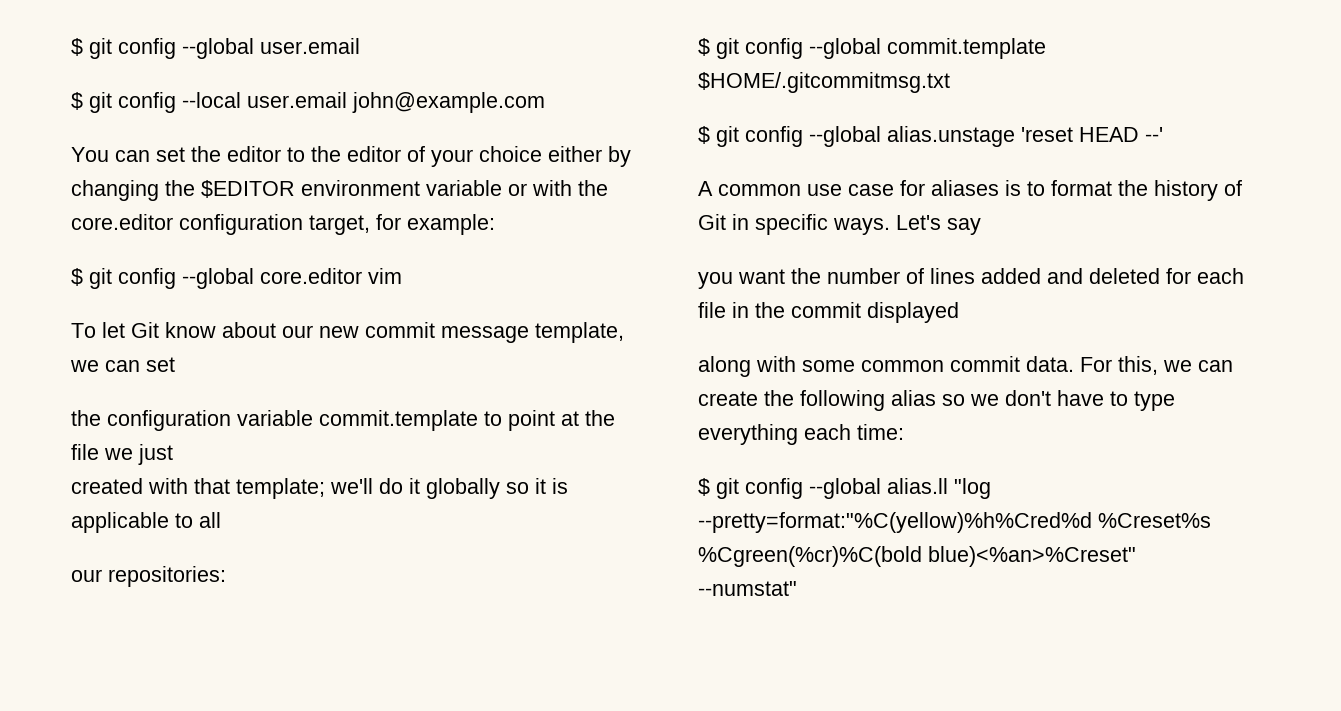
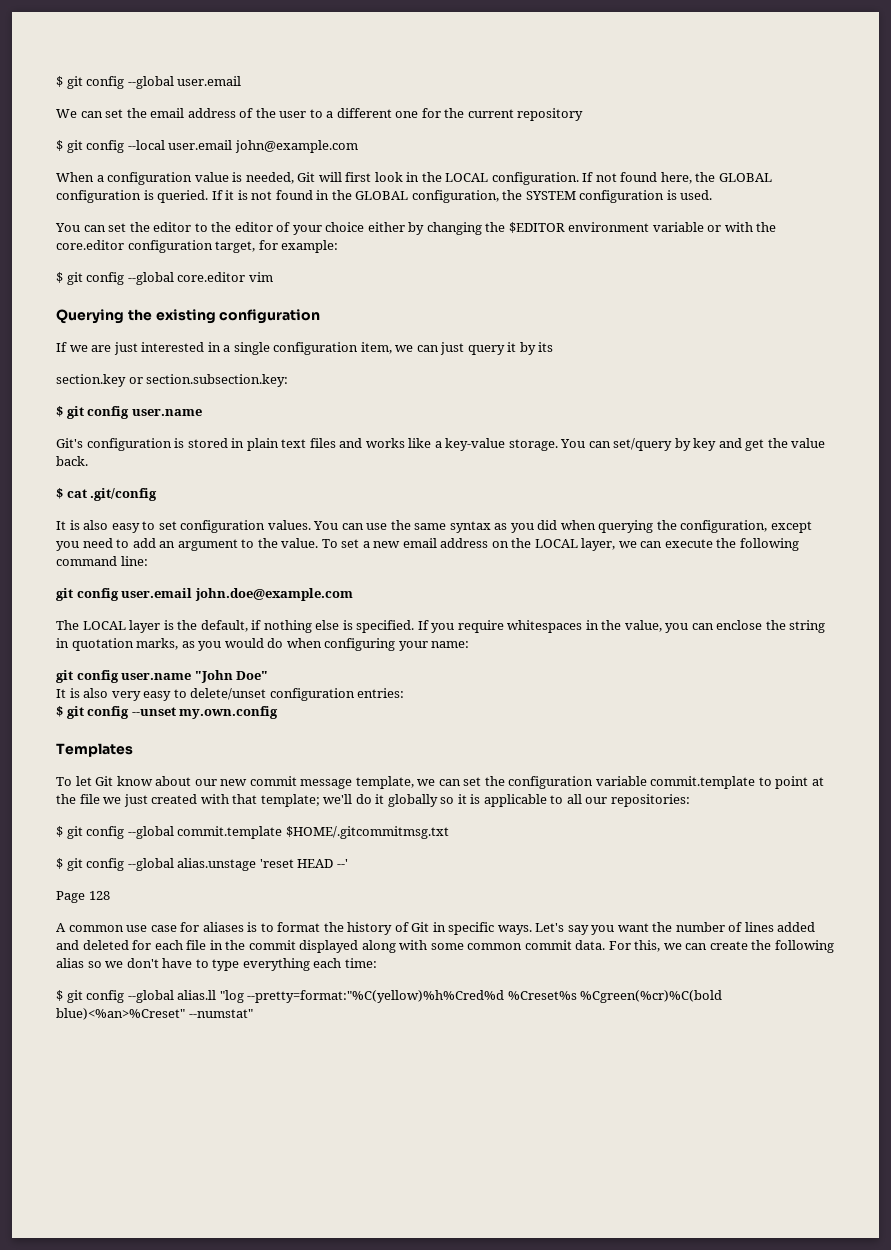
+ We can set the email address of the user to a different one for the current repository
+ When a configuration value is needed, Git will first look in the LOCAL configuration. If not found here, the GLOBAL configuration is queried. If it is not found in the GLOBAL configuration, the SYSTEM configuration is used.
+ Querying the existing configuration
+ If we are just interested in a single configuration item, we can just query it by its
+ section.key or section.subsection.key:
+ $ git config user.name
+ Git's configuration is stored in plain text files and works like a key-value storage. You can set/query by key and get the value back.
+ $ cat .git/config
+ It is also easy to set configuration values. You can use the same syntax as you did when querying the configuration, except you need to add an argument to the value. To set a new email address on the LOCAL layer, we can execute the following command line:
+ git config user.email john.doe@example.com
+ The LOCAL layer is the default, if nothing else is specified. If you require whitespaces in the value, you can enclose the string in quotation marks, as you would do when configuring your name:
+ git config user.name "John Doe"
+ It is also very easy to delete/unset configuration entries:
+ $ git config --unset my.own.config
+ Templates
- To let Git know about our new commit message template, we can set
- the configuration variable commit.template to point at the file we just
- created with that template; we'll do it globally so it is applicable to all
- our repositories:
+ To let Git know about our new commit message template, we can set the configuration variable commit.template to point at the file we just created with that template; we'll do it globally so it is applicable to all our repositories:
+ Page 128
- Let's say
- you want the number of lines added and deleted for each file in the commit displayed
- along with some common commit data.
+ Let's say you want the number of lines added and deleted for each file in the commit displayed along with some common commit data.
- $ git config --global alias.ll "log --pretty=format:"%C(yellow)%h%Cred%d %Creset%s %Cgreen(%cr)%C(bold blue)<%an>%Creset"
- --numstat"
+ $ git config --global alias.ll "log --pretty=format:"%C(yellow)%h%Cred%d %Creset%s %Cgreen(%cr)%C(bold blue)<%an>%Creset" --numstat"

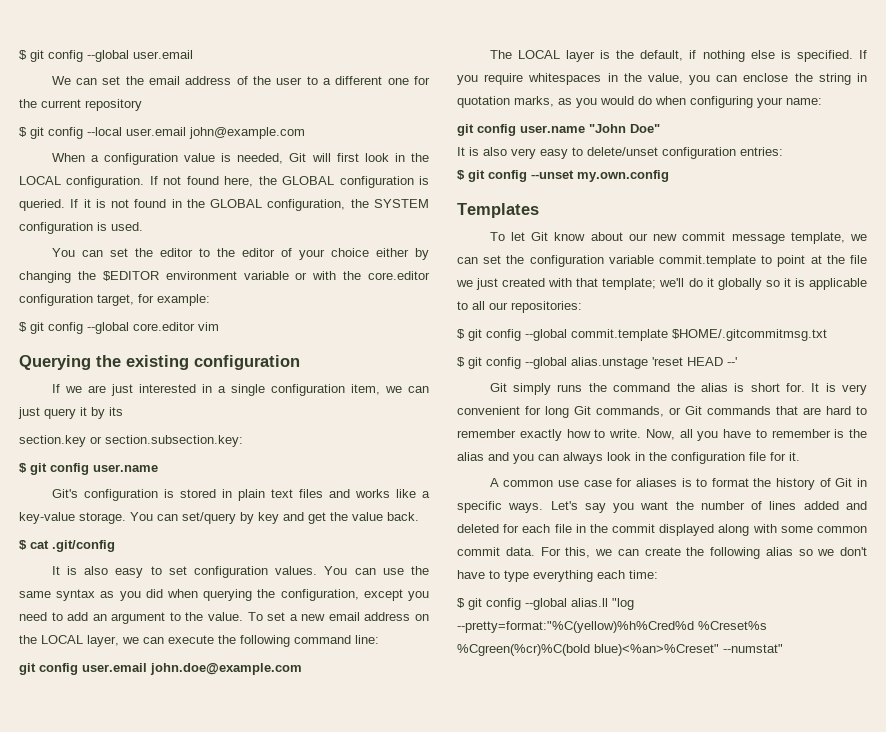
- Page 128
+ Git simply runs the command the alias is short for. It is very convenient for long Git commands, or Git commands that are hard to remember exactly how to write. Now, all you have to remember is the alias and you can always look in the configuration file for it.

